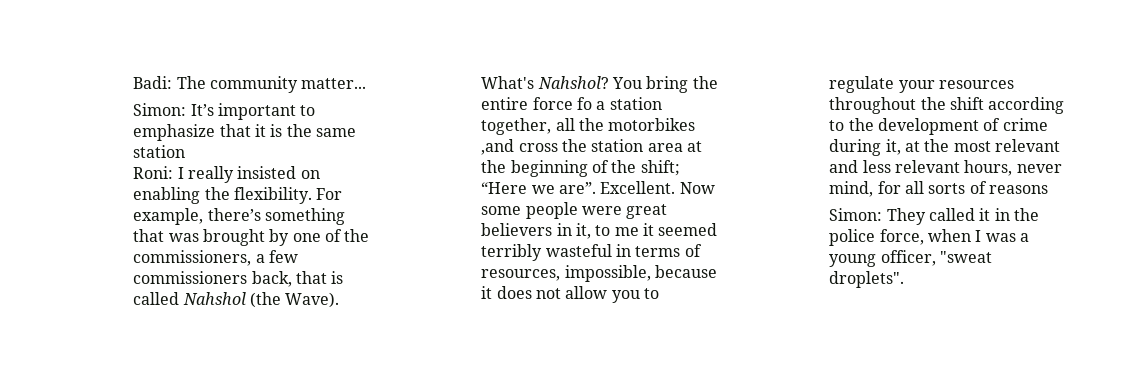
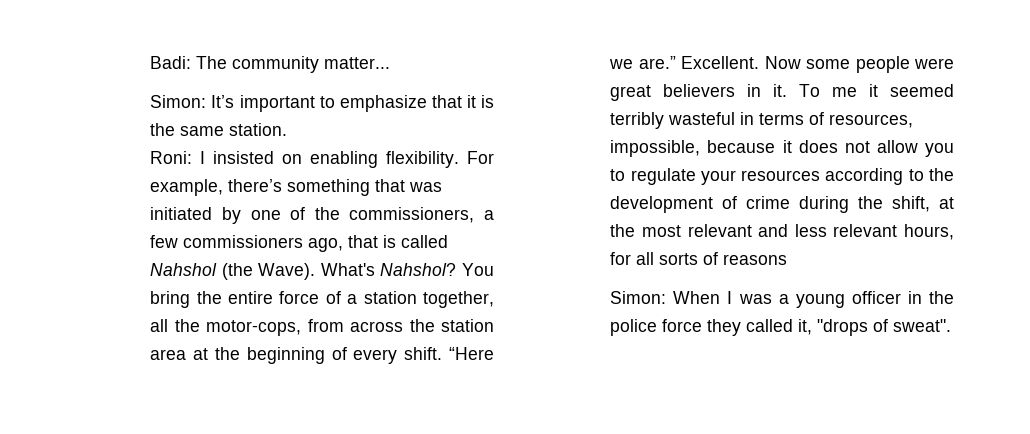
- Simon: It’s important to emphasize that it is the same station
+ Simon: It’s important to emphasize that it is the same station.
- Roni: I really insisted on enabling the flexibility.
+ Roni: I insisted on enabling flexibility.
- For example, there’s something that was brought by one of the commissioners, a few commissioners back, that is called Nahshol (the Wave).
+ For example, there’s something that was initiated by one of the commissioners, a few commissioners ago, that is called Nahshol (the Wave).
- You bring the entire force fo a station together, all the motorbikes ,and cross the station area at the beginning of the shift; “Here we are”.
+ You bring the entire force of a station together, all the motor-cops, from across the station area at the beginning of every shift. “Here we are.”
- Now some people were great believers in it, to me it seemed terribly wasteful in terms of resources, impossible, because it does not allow you to regulate your resources throughout the shift according to the development of crime during it, at the most relevant and less relevant hours, never mind, for all sorts of reasons
+ Now some people were great believers in it. To me it seemed terribly wasteful in terms of resources, impossible, because it does not allow you to regulate your resources according to the development of crime during the shift, at the most relevant and less relevant hours, for all sorts of reasons
- Simon: They called it in the police force, when I was a young officer, "sweat droplets".
+ Simon: When I was a young officer in the police force they called it, "drops of sweat".

